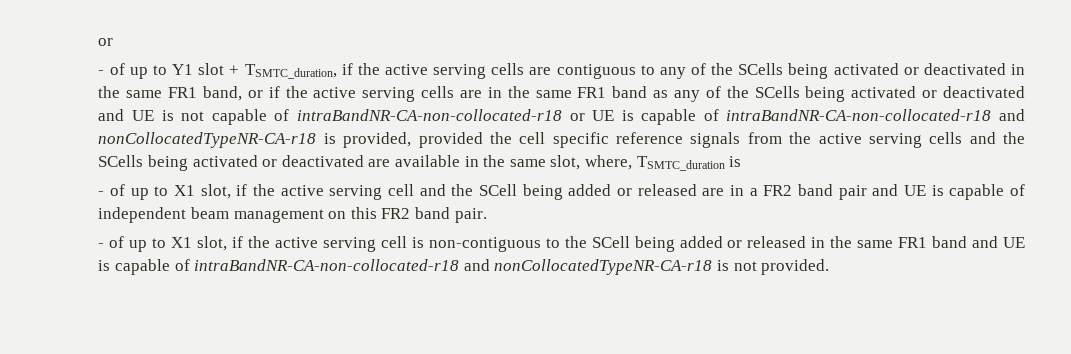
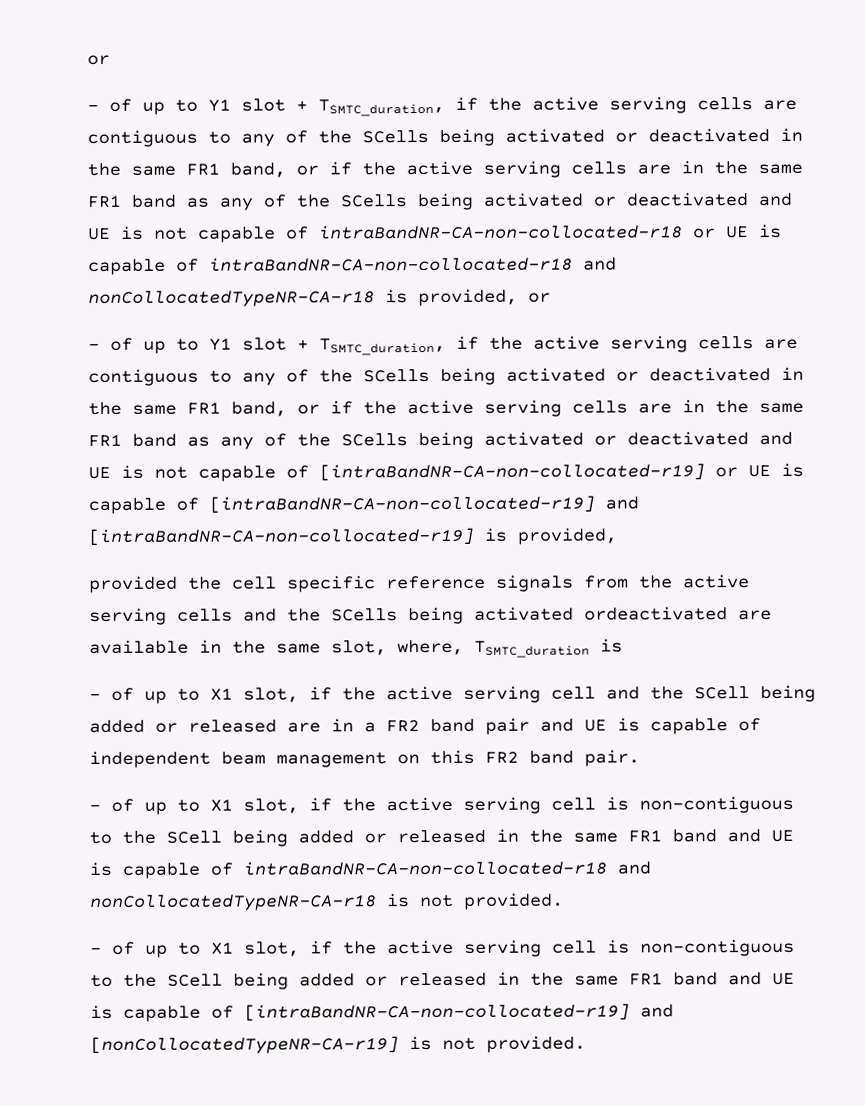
- - of up to Y1 slot + TSMTC_duration, if the active serving cells are contiguous to any of the SCells being activated or deactivated in the same FR1 band, or if the active serving cells are in the same FR1 band as any of the SCells being activated or deactivated and UE is not capable of intraBandNR-CA-non-collocated-r18 or UE is capable of intraBandNR-CA-non-collocated-r18 and nonCollocatedTypeNR-CA-r18 is provided, provided the cell specific reference signals from the active serving cells and the SCells being activated or deactivated are available in the same slot, where, TSMTC_duration is
+ - of up to Y1 slot + TSMTC_duration, if the active serving cells are contiguous to any of the SCells being activated or deactivated in the same FR1 band, or if the active serving cells are in the same FR1 band as any of the SCells being activated or deactivated and UE is not capable of intraBandNR-CA-non-collocated-r18 or UE is capable of intraBandNR-CA-non-collocated-r18 and nonCollocatedTypeNR-CA-r18 is provided, or
+ - of up to Y1 slot + TSMTC_duration, if the active serving cells are contiguous to any of the SCells being activated or deactivated in the same FR1 band, or if the active serving cells are in the same FR1 band as any of the SCells being activated or deactivated and UE is not capable of [intraBandNR-CA-non-collocated-r19] or UE is capable of [intraBandNR-CA-non-collocated-r19] and [intraBandNR-CA-non-collocated-r19] is provided,
+ provided the cell specific reference signals from the active serving cells and the SCells being activated ordeactivated are available in the same slot, where, TSMTC_duration is
+ - of up to X1 slot, if the active serving cell is non-contiguous to the SCell being added or released in the same FR1 band and UE is capable of [intraBandNR-CA-non-collocated-r19] and [nonCollocatedTypeNR-CA-r19] is not provided.

